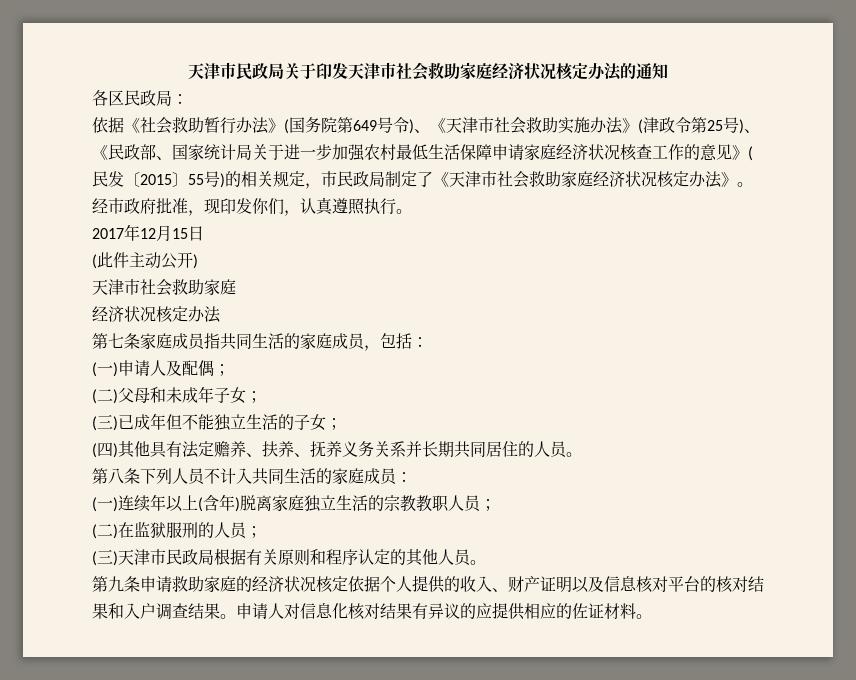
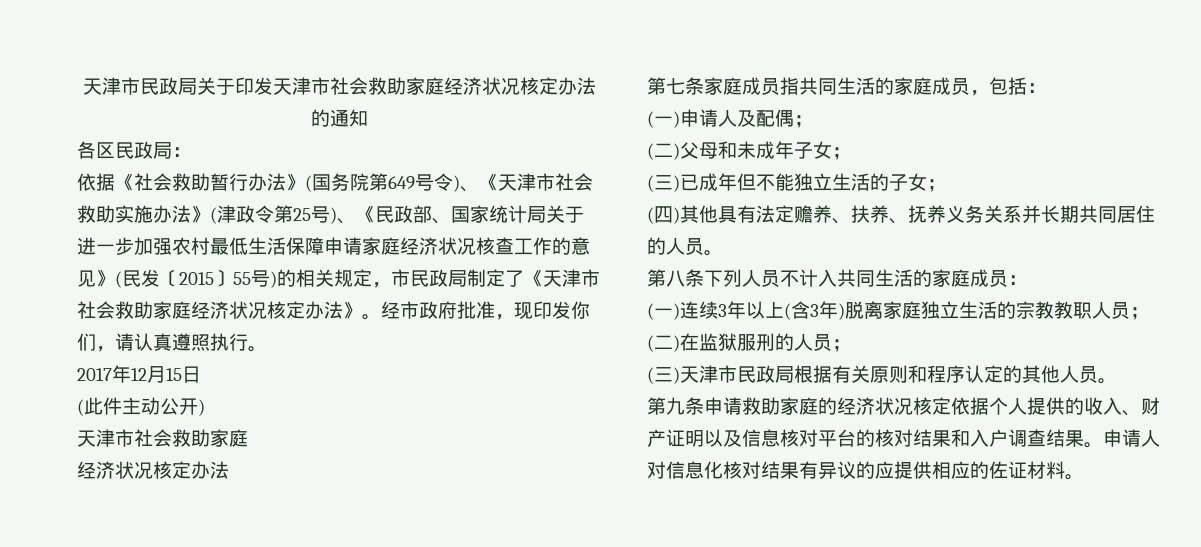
- 经市政府批准，现印发你们，认真遵照执行。
+ 经市政府批准，现印发你们，请认真遵照执行。
- (一)连续年以上(含年)脱离家庭独立生活的宗教教职人员；
+ (一)连续3年以上(含3年)脱离家庭独立生活的宗教教职人员；

